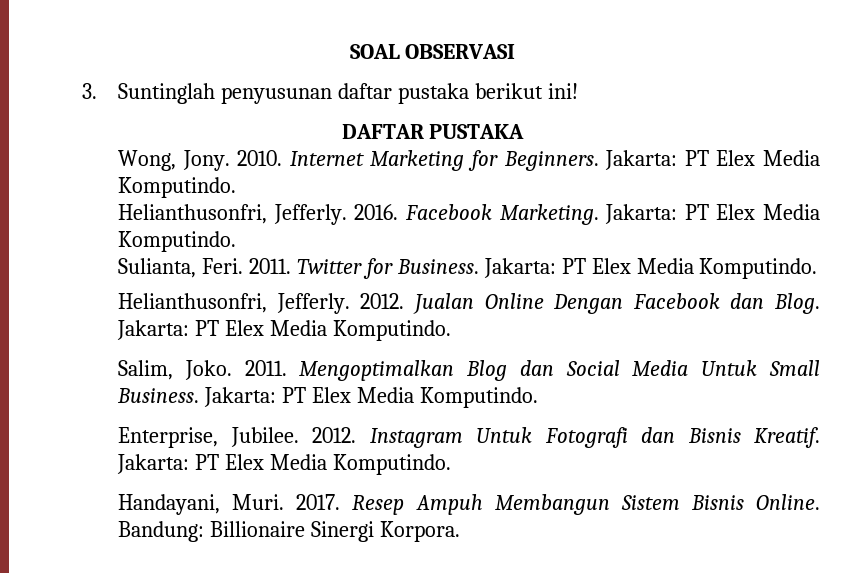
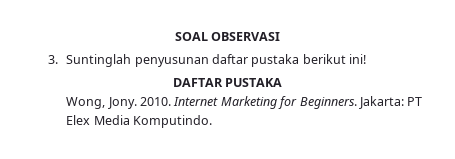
- Helianthusonfri, Jefferly. 2016. Facebook Marketing. Jakarta: PT Elex Media Komputindo.
- Sulianta, Feri. 2011. Twitter for Business. Jakarta: PT Elex Media Komputindo.
- Helianthusonfri, Jefferly. 2012. Jualan Online Dengan Facebook dan Blog. Jakarta: PT Elex Media Komputindo.
- Salim, Joko. 2011. Mengoptimalkan Blog dan Social Media Untuk Small Business. Jakarta: PT Elex Media Komputindo.
- Enterprise, Jubilee. 2012. Instagram Untuk Fotografi dan Bisnis Kreatif. Jakarta: PT Elex Media Komputindo.
- Handayani, Muri. 2017. Resep Ampuh Membangun Sistem Bisnis Online. Bandung: Billionaire Sinergi Korpora.

